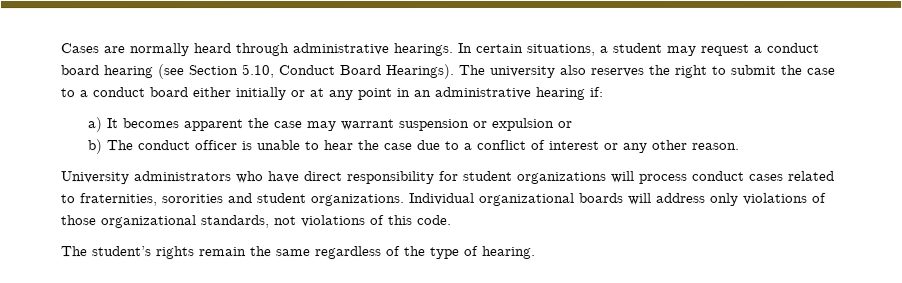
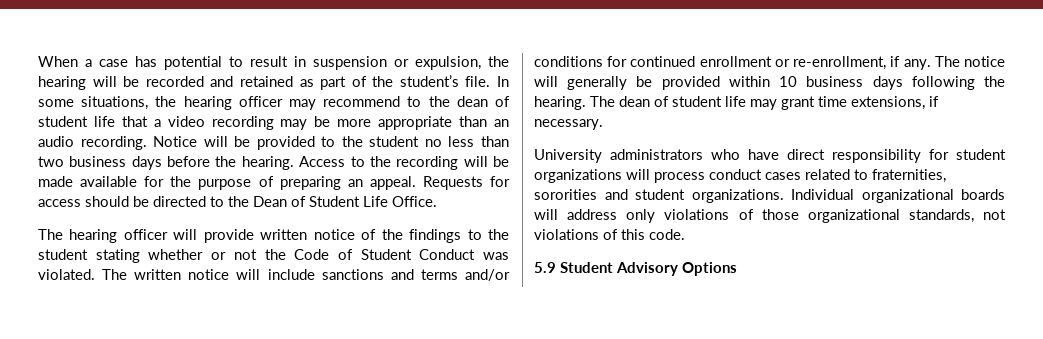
- Cases are normally heard through administrative hearings. In certain situations, a student may request a conduct board hearing (see Section 5.10, Conduct Board Hearings). The university also reserves the right to submit the case to a conduct board either initially or at any point in an administrative hearing if:
- a) It becomes apparent the case may warrant suspension or expulsion or
- b) The conduct officer is unable to hear the case due to a conflict of interest or any other reason.
+ When a case has potential to result in suspension or expulsion, the hearing will be recorded and retained as part of the student’s file. In some situations, the hearing officer may recommend to the dean of student life that a video recording may be more appropriate than an audio recording. Notice will be provided to the student no less than two business days before the hearing. Access to the recording will be made available for the purpose of preparing an appeal. Requests for access should be directed to the Dean of Student Life Office.
+ The hearing officer will provide written notice of the findings to the student stating whether or not the Code of Student Conduct was violated. The written notice will include sanctions and terms and/or conditions for continued enrollment or re-enrollment, if any. The notice will generally be provided within 10 business days following the hearing. The dean of student life may grant time extensions, if necessary.
- The student’s rights remain the same regardless of the type of hearing.
+ 5.9 Student Advisory Options

